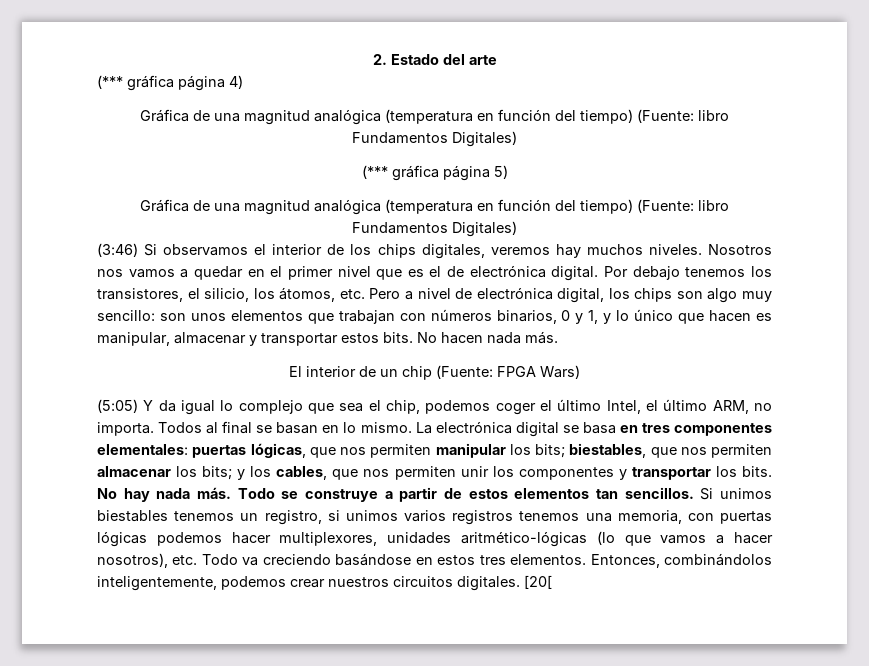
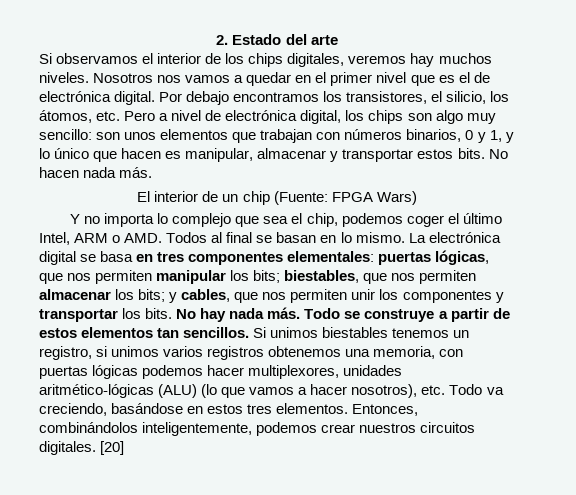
- (*** gráfica página 4)
- Gráfica de una magnitud analógica (temperatura en función del tiempo) (Fuente: libro Fundamentos Digitales)
- (*** gráfica página 5)
- Gráfica de una magnitud analógica (temperatura en función del tiempo) (Fuente: libro Fundamentos Digitales)
- (3:46) Si observamos el interior de los chips digitales, veremos hay muchos niveles.
+ Si observamos el interior de los chips digitales, veremos hay muchos niveles.
- Por debajo tenemos los transistores, el silicio, los átomos, etc. Pero a nivel de electrónica digital, los chips son algo muy sencillo: son unos elementos que trabajan con números binarios, 0 y 1, y lo único que hacen es manipular, almacenar y transportar estos bits.
+ Por debajo encontramos los transistores, el silicio, los átomos, etc. Pero a nivel de electrónica digital, los chips son algo muy sencillo: son unos elementos que trabajan con números binarios, 0 y 1, y lo único que hacen es manipular, almacenar y transportar estos bits.
- (5:05) Y da igual lo complejo que sea el chip, podemos coger el último Intel, el último ARM, no importa. Todos al final se basan en lo mismo.
+ Y no importa lo complejo que sea el chip, podemos coger el último Intel, ARM o AMD. Todos al final se basan en lo mismo.
- La electrónica digital se basa en tres componentes elementales: puertas lógicas, que nos permiten manipular los bits; biestables, que nos permiten almacenar los bits; y los cables, que nos permiten unir los componentes y transportar los bits.
+ La electrónica digital se basa en tres componentes elementales: puertas lógicas, que nos permiten manipular los bits; biestables, que nos permiten almacenar los bits; y cables, que nos permiten unir los componentes y transportar los bits.
- Si unimos biestables tenemos un registro, si unimos varios registros tenemos una memoria, con puertas lógicas podemos hacer multiplexores, unidades aritmético-lógicas (lo que vamos a hacer nosotros), etc. Todo va creciendo basándose en estos tres elementos.
+ Si unimos biestables tenemos un registro, si unimos varios registros obtenemos una memoria, con puertas lógicas podemos hacer multiplexores, unidades aritmético-lógicas (ALU) (lo que vamos a hacer nosotros), etc. Todo va creciendo, basándose en estos tres elementos.
- [20[
+ [20]

